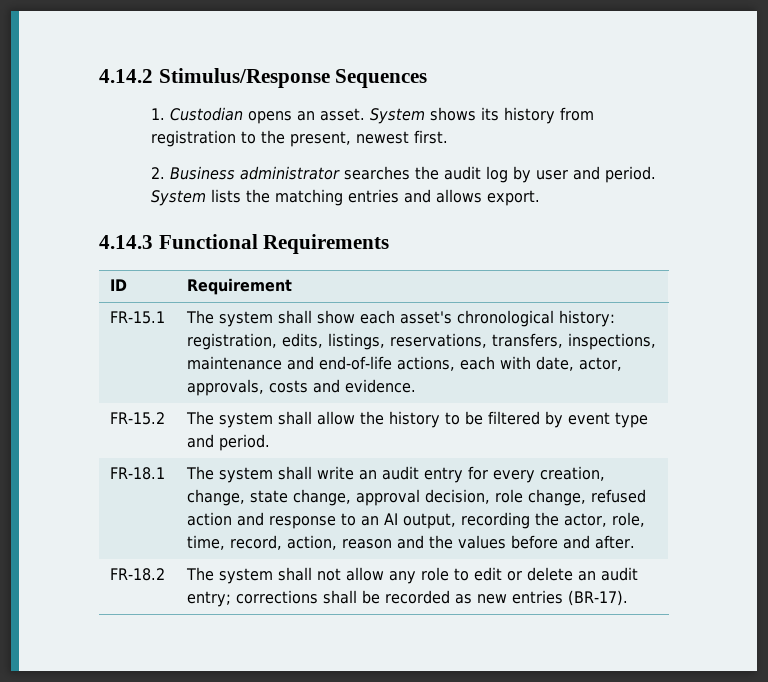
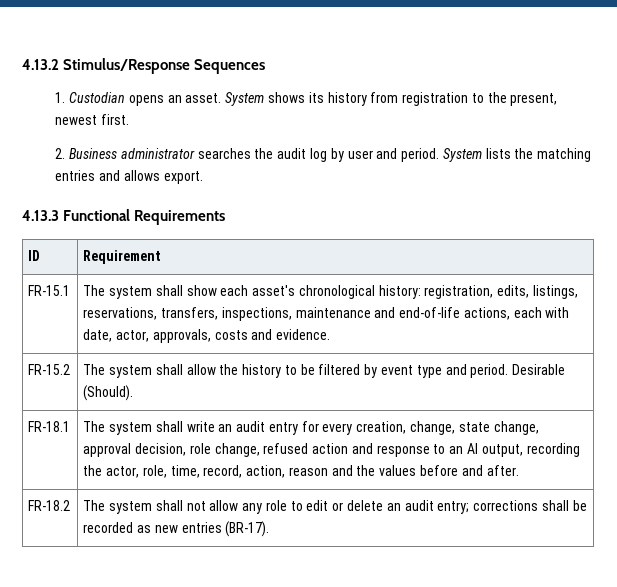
- 4.14.2 Stimulus/Response Sequences
+ 4.13.2 Stimulus/Response Sequences
- 4.14.3 Functional Requirements
+ 4.13.3 Functional Requirements
- FR-15.2 | The system shall allow the history to be filtered by event type and period.
+ FR-15.2 | The system shall allow the history to be filtered by event type and period. Desirable (Should).

